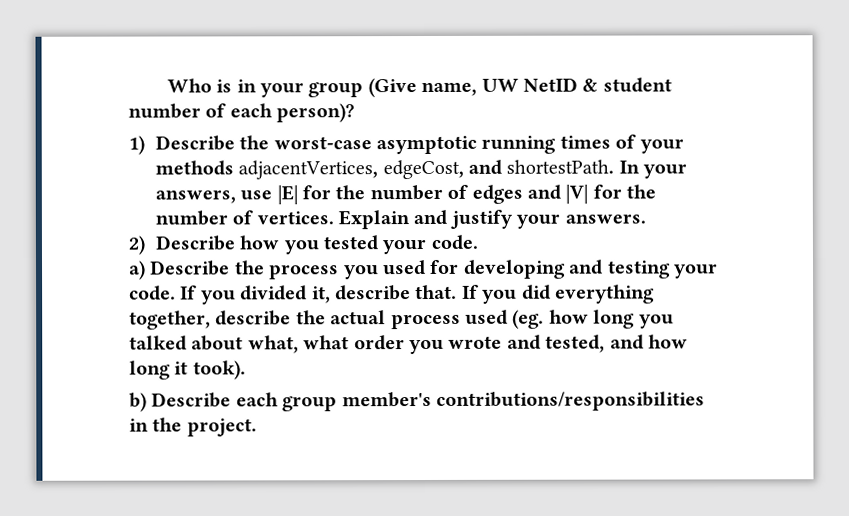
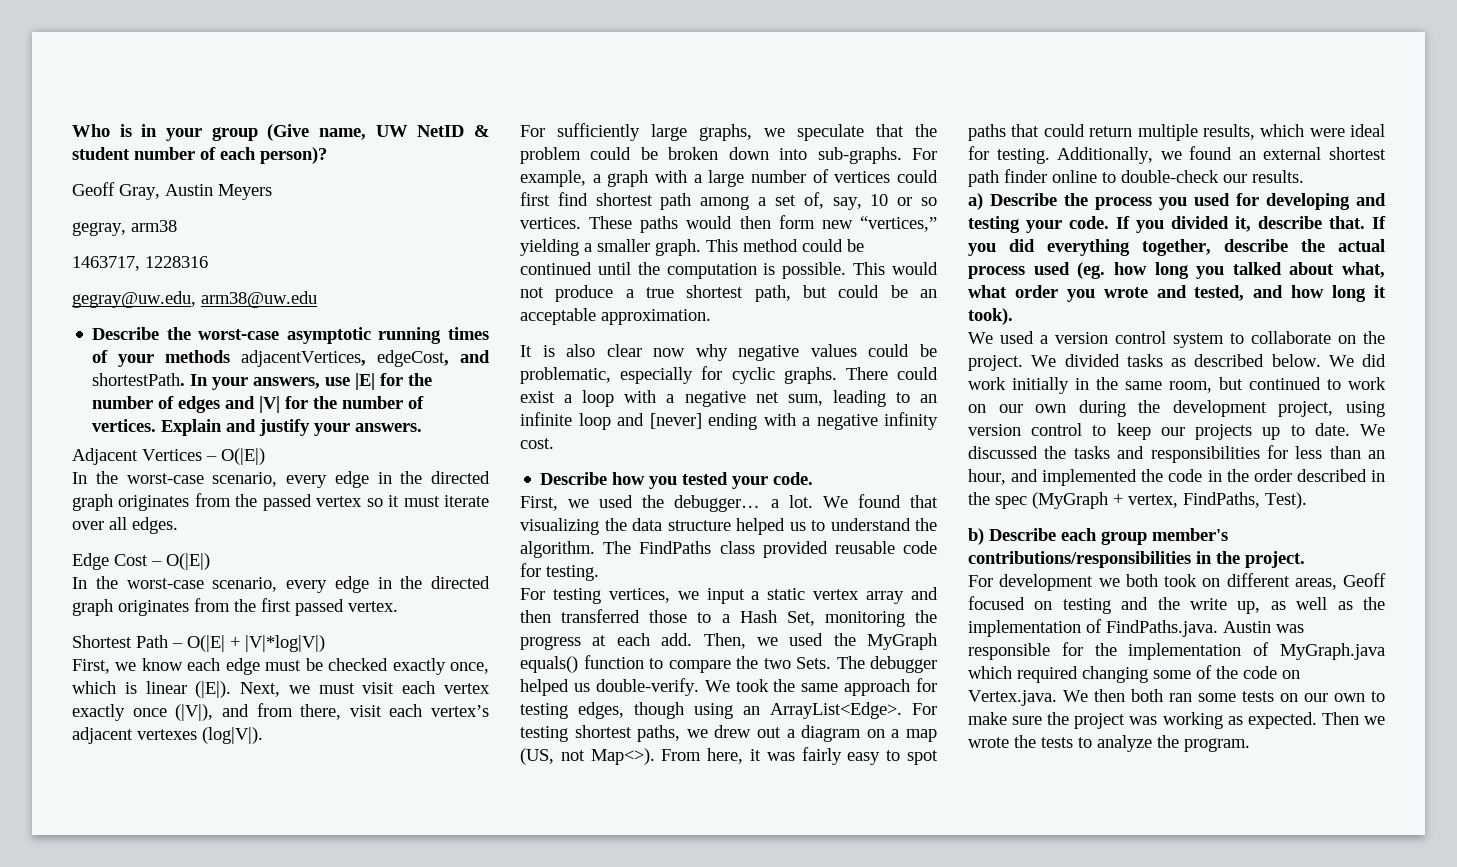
- 1) Describe the worst-case asymptotic running times of your methods adjacentVertices, edgeCost, and shortestPath.
+ Geoff Gray, Austin Meyers
+ gegray, arm38
+ 1463717, 1228316
+ gegray@uw.edu, arm38@uw.edu
+ Describe the worst-case asymptotic running times of your methods adjacentVertices, edgeCost, and shortestPath.
- 2) Describe how you tested your code.
+ Adjacent Vertices – O(|E|)
+ In the worst-case scenario, every edge in the directed graph originates from the passed vertex so it must iterate over all edges.
+ Edge Cost – O(|E|)
+ In the worst-case scenario, every edge in the directed graph originates from the first passed vertex.
+ Shortest Path – O(|E| + |V|*log|V|)
+ First, we know each edge must be checked exactly once, which is linear (|E|). Next, we must visit each vertex exactly once (|V|), and from there, visit each vertex’s adjacent vertexes (log|V|).
+ For sufficiently large graphs, we speculate that the problem could be broken down into sub-graphs. For example, a graph with a large number of vertices could first find shortest path among a set of, say, 10 or so vertices. These paths would then form new “vertices,” yielding a smaller graph. This method could be continued until the computation is possible. This would not produce a true shortest path, but could be an acceptable approximation.
+ It is also clear now why negative values could be problematic, especially for cyclic graphs. There could exist a loop with a negative net sum, leading to an infinite loop and [never] ending with a negative infinity cost.
+ Describe how you tested your code.
+ First, we used the debugger… a lot. We found that visualizing the data structure helped us to understand the algorithm. The FindPaths class provided reusable code for testing.
+ For testing vertices, we input a static vertex array and then transferred those to a Hash Set, monitoring the progress at each add. Then, we used the MyGraph equals() function to compare the two Sets. The debugger helped us double-verify. We took the same approach for testing edges, though using an ArrayList<Edge>. For testing shortest paths, we drew out a diagram on a map (US, not Map<>). From here, it was fairly easy to spot paths that could return multiple results, which were ideal for testing. Additionally, we found an external shortest path finder online to double-check our results.
+ We used a version control system to collaborate on the project. We divided tasks as described below. We did work initially in the same room, but continued to work on our own during the development project, using version control to keep our projects up to date. We discussed the tasks and responsibilities for less than an hour, and implemented the code in the order described in the spec (MyGraph + vertex, FindPaths, Test).
+ For development we both took on different areas, Geoff focused on testing and the write up, as well as the implementation of FindPaths.java. Austin was responsible for the implementation of MyGraph.java which required changing some of the code on Vertex.java. We then both ran some tests on our own to make sure the project was working as expected. Then we wrote the tests to analyze the program.

